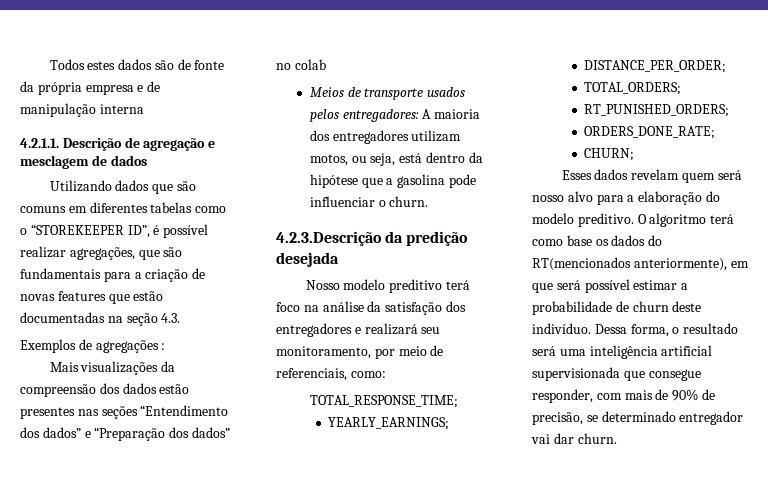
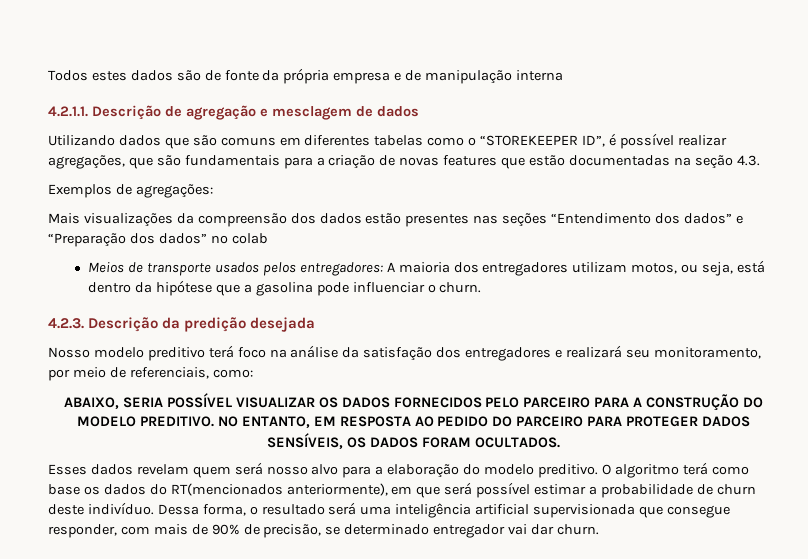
- Exemplos de agregações :
+ Exemplos de agregações:
- 4.2.3.Descrição da predição desejada
+ 4.2.3. Descrição da predição desejada
- TOTAL_RESPONSE_TIME;
- YEARLY_EARNINGS;
- DISTANCE_PER_ORDER;
- TOTAL_ORDERS;
- RT_PUNISHED_ORDERS;
- ORDERS_DONE_RATE;
- CHURN;
+ ABAIXO, SERIA POSSÍVEL VISUALIZAR OS DADOS FORNECIDOS PELO PARCEIRO PARA A CONSTRUÇÃO DO MODELO PREDITIVO. NO ENTANTO, EM RESPOSTA AO PEDIDO DO PARCEIRO PARA PROTEGER DADOS SENSÍVEIS, OS DADOS FORAM OCULTADOS.

